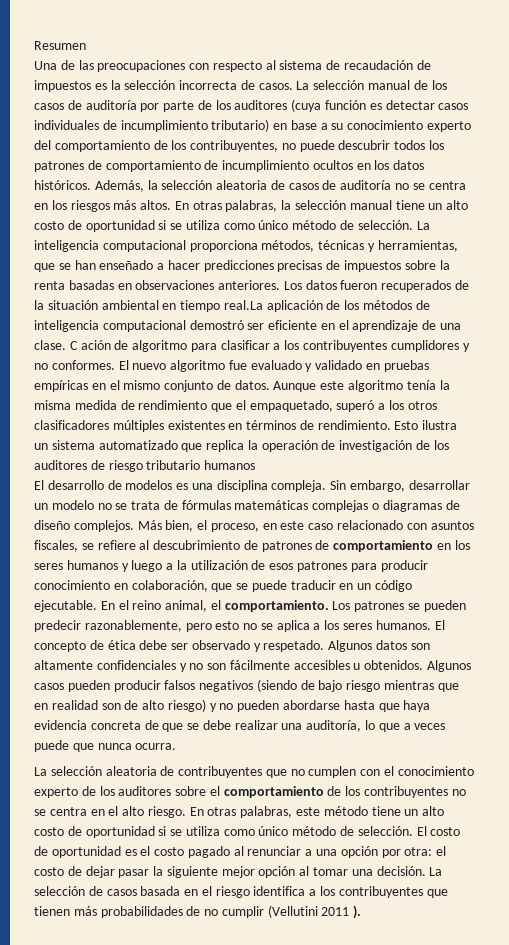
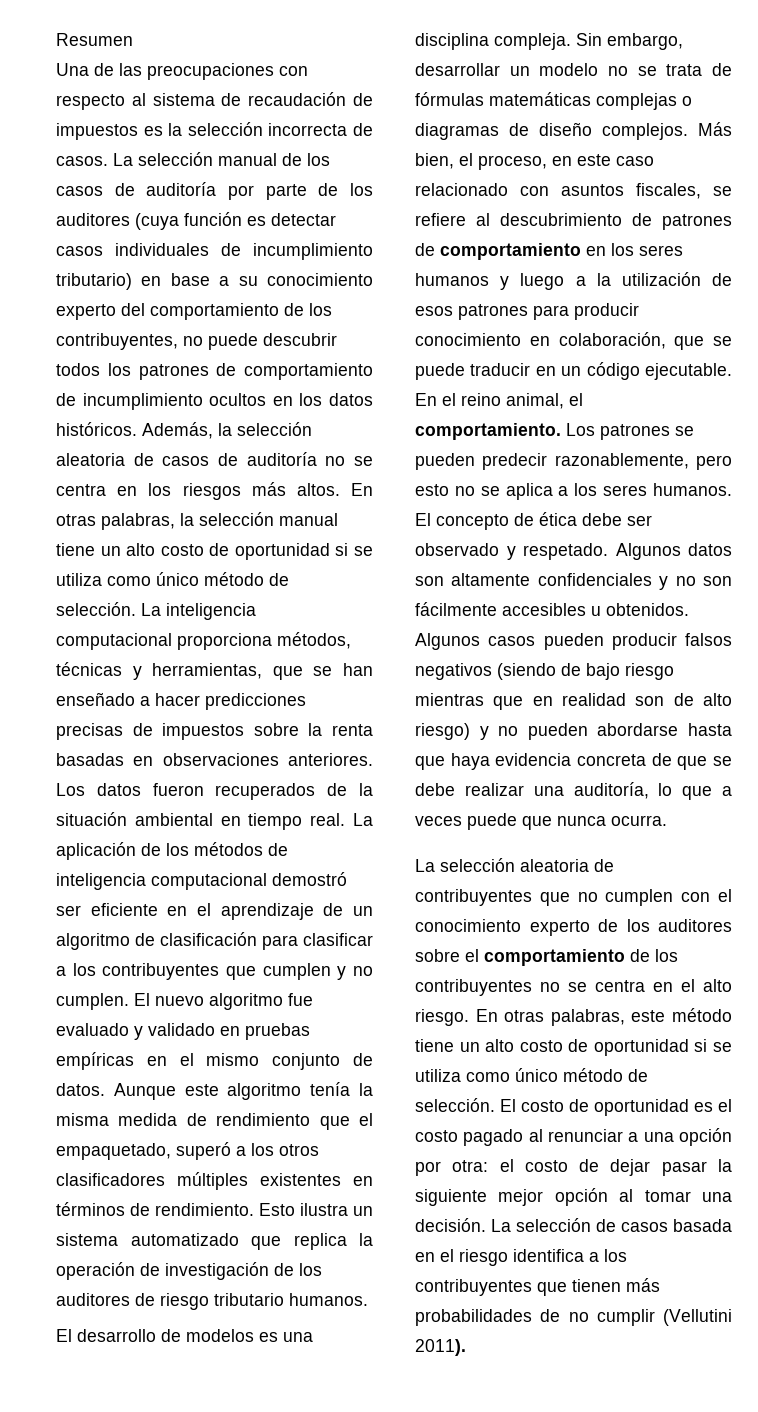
- Los datos fueron recuperados de la situación ambiental en tiempo real.La aplicación de los métodos de inteligencia computacional demostró ser eficiente en el aprendizaje de una clase. C ación de algoritmo para clasificar a los contribuyentes cumplidores y no conformes.
+ Los datos fueron recuperados de la situación ambiental en tiempo real. La aplicación de los métodos de inteligencia computacional demostró ser eficiente en el aprendizaje de un algoritmo de clasificación para clasificar a los contribuyentes que cumplen y no cumplen.
- Esto ilustra un sistema automatizado que replica la operación de investigación de los auditores de riesgo tributario humanos
+ Esto ilustra un sistema automatizado que replica la operación de investigación de los auditores de riesgo tributario humanos.
- La selección de casos basada en el riesgo identifica a los contribuyentes que tienen más probabilidades de no cumplir (Vellutini 2011 ).
+ La selección de casos basada en el riesgo identifica a los contribuyentes que tienen más probabilidades de no cumplir (Vellutini 2011).

